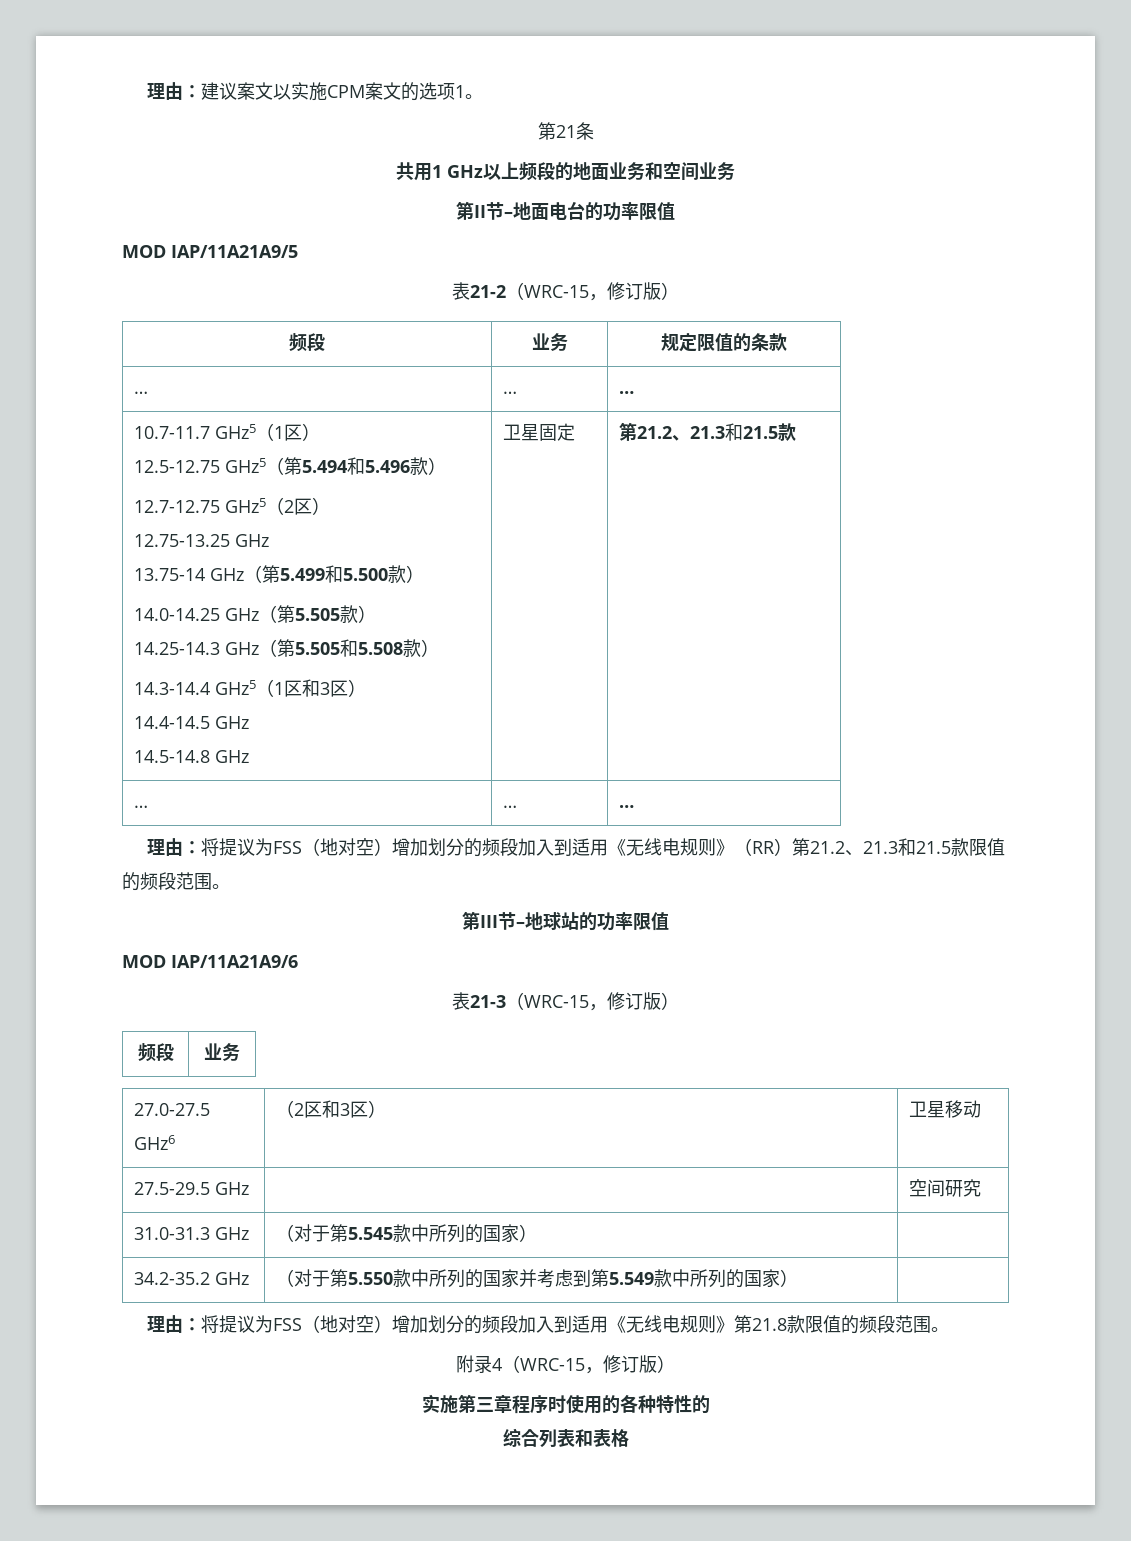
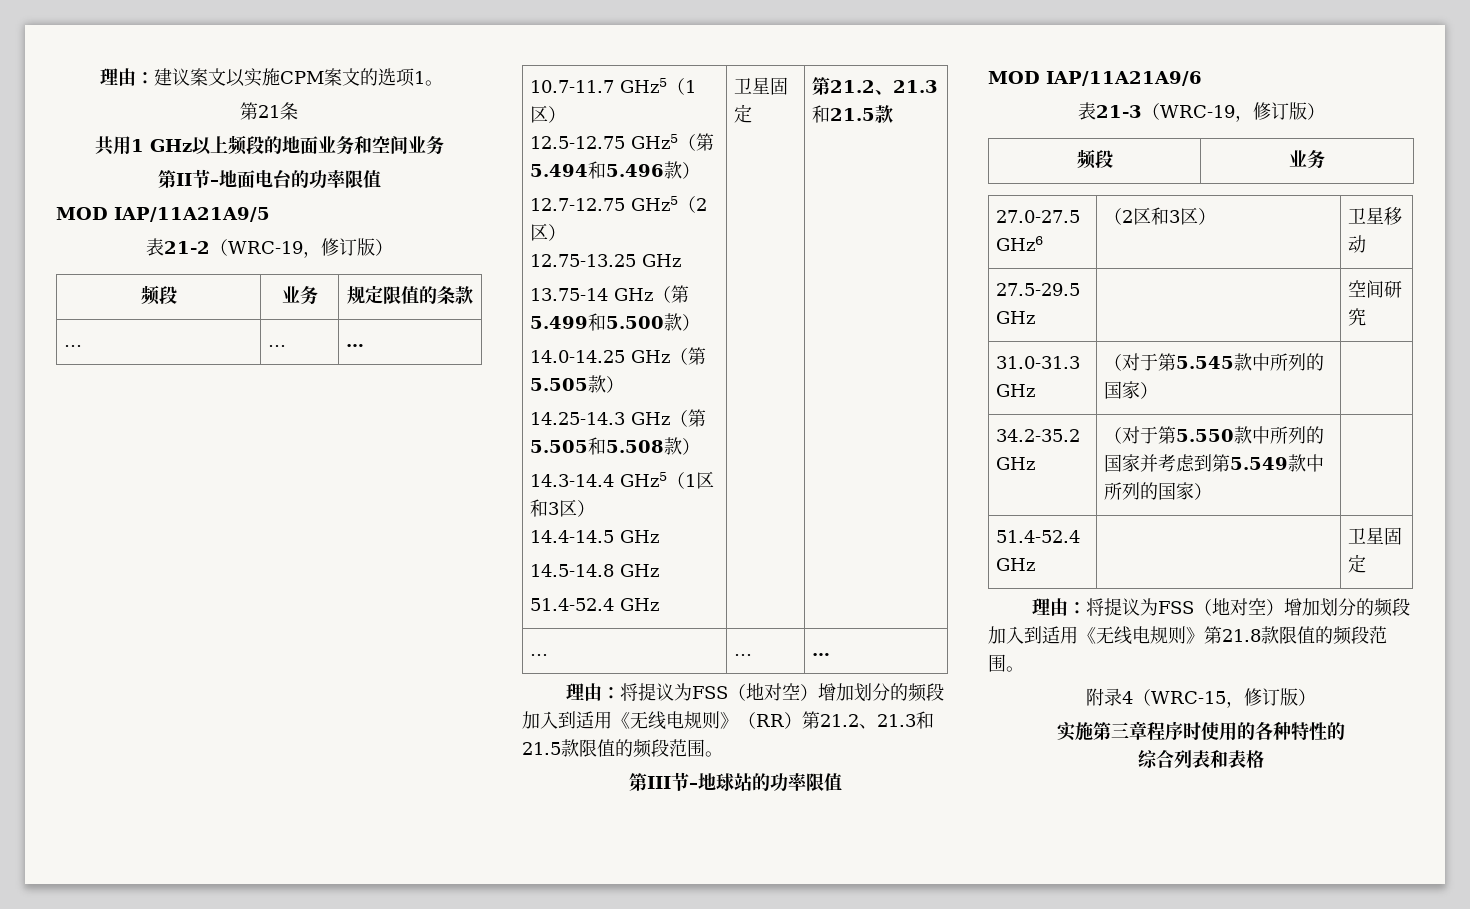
- 表21-2（WRC-15，修订版）
+ 表21-2（WRC-19，修订版）
  14.5-14.8 GHz
+ 51.4-52.4 GHz
- 表21-3（WRC-15，修订版）
+ 表21-3（WRC-19，修订版）
+ 51.4-52.4 GHz | | 卫星固定

